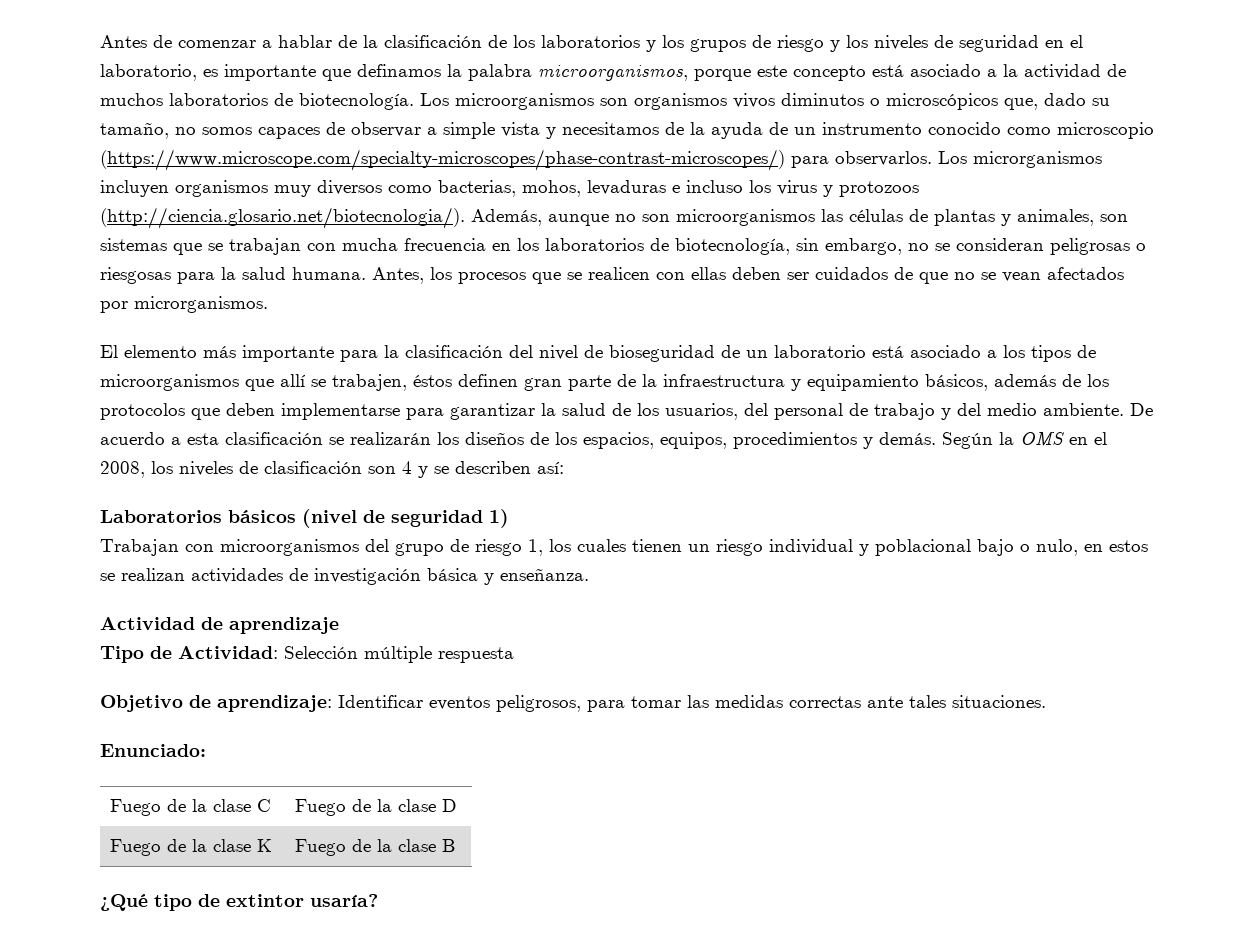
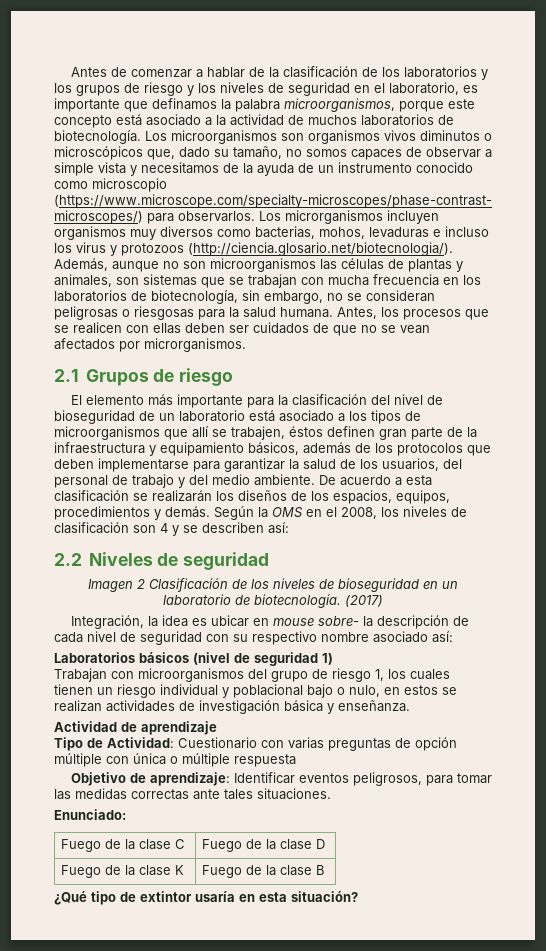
+ 2.1 Grupos de riesgo
+ 2.2 Niveles de seguridad
+ Imagen 2 Clasificación de los niveles de bioseguridad en un laboratorio de biotecnología. (2017)
+ Integración, la idea es ubicar en mouse sobre- la descripción de cada nivel de seguridad con su respectivo nombre asociado así:
- Tipo de Actividad: Selección múltiple respuesta
+ Tipo de Actividad: Cuestionario con varias preguntas de opción múltiple con única o múltiple respuesta
- ¿Qué tipo de extintor usaría?
+ ¿Qué tipo de extintor usaría en esta situación?

